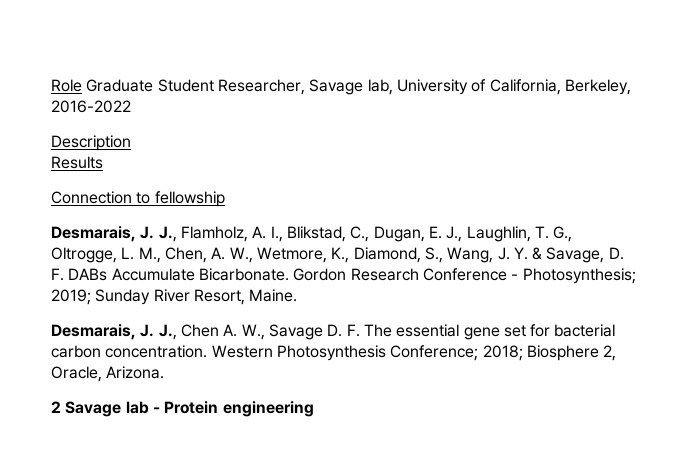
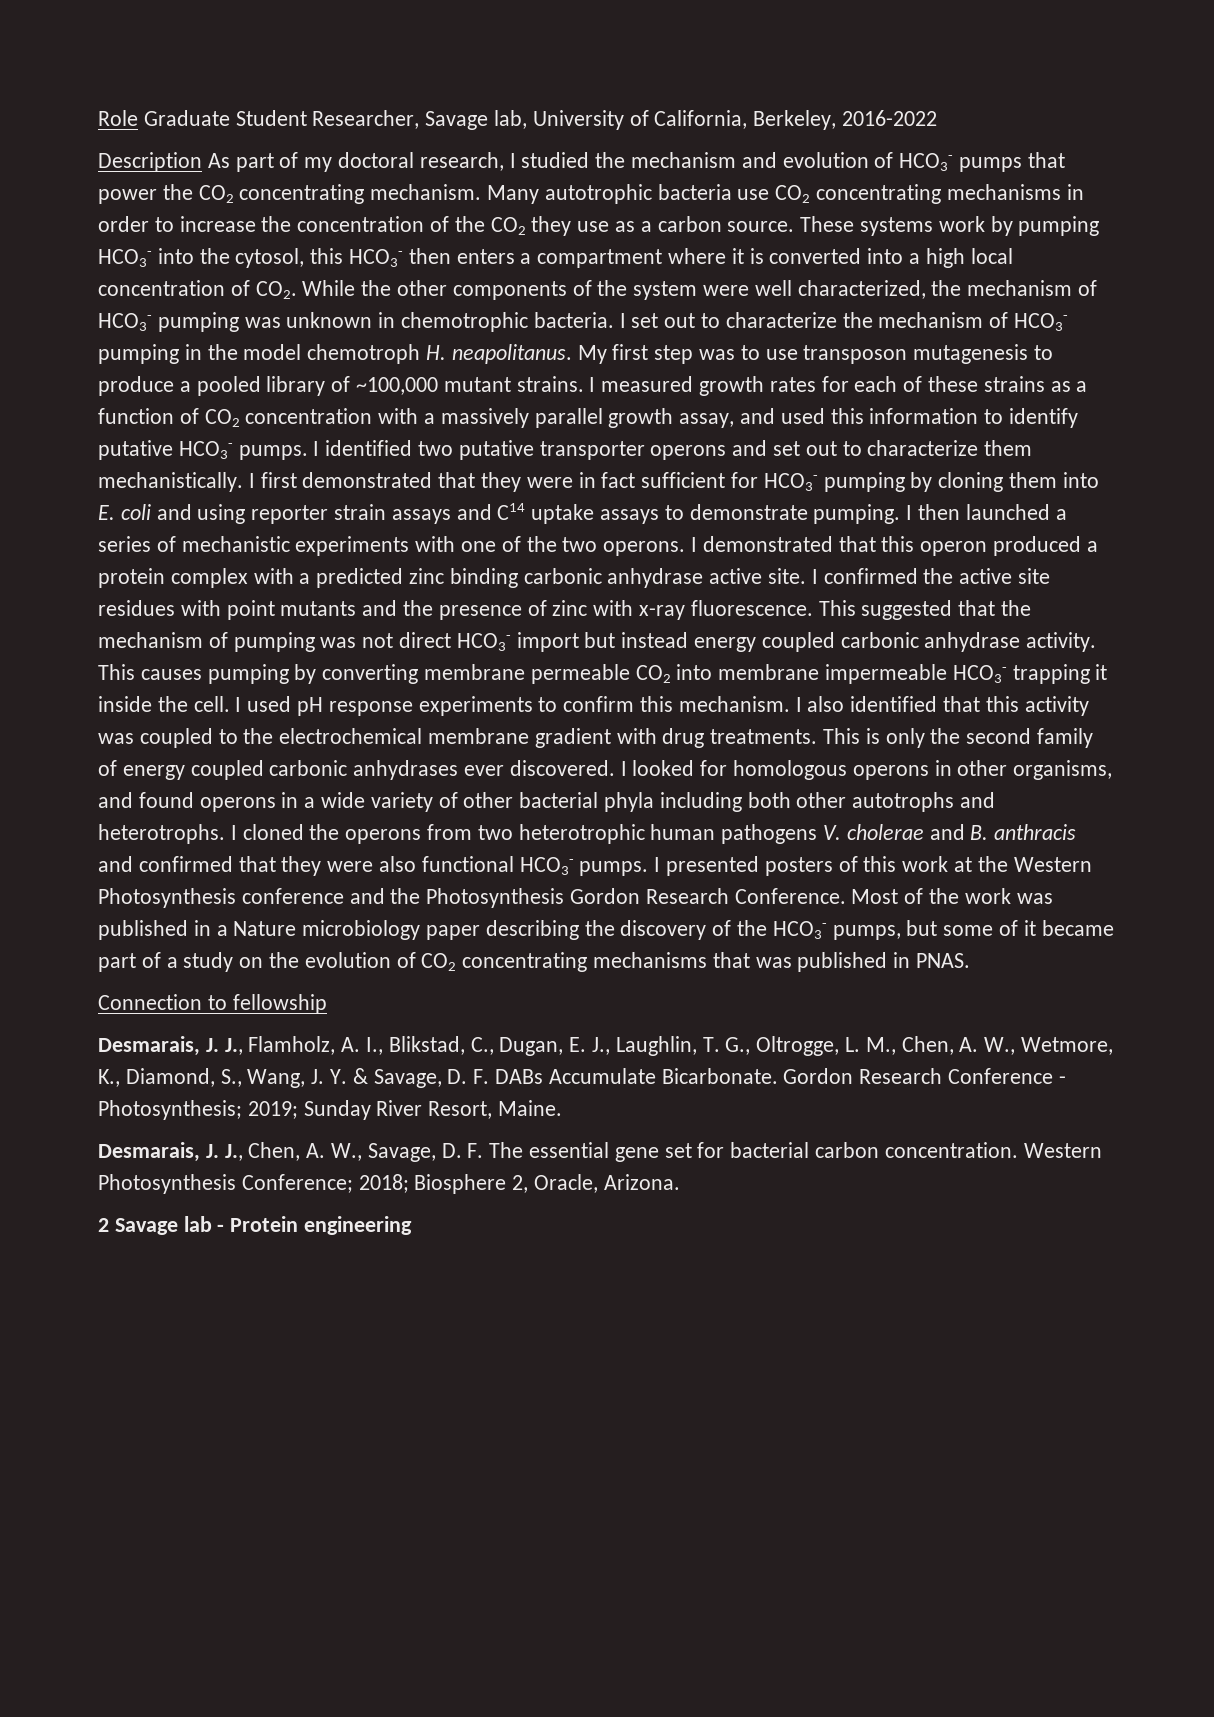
- Description
- Results
+ Description As part of my doctoral research, I studied the mechanism and evolution of HCO3- pumps that power the CO2 concentrating mechanism. Many autotrophic bacteria use CO2 concentrating mechanisms in order to increase the concentration of the CO2 they use as a carbon source. These systems work by pumping HCO3- into the cytosol, this HCO3- then enters a compartment where it is converted into a high local concentration of CO2. While the other components of the system were well characterized, the mechanism of HCO3- pumping was unknown in chemotrophic bacteria. I set out to characterize the mechanism of HCO3- pumping in the model chemotroph H. neapolitanus. My first step was to use transposon mutagenesis to produce a pooled library of ~100,000 mutant strains. I measured growth rates for each of these strains as a function of CO2 concentration with a massively parallel growth assay, and used this information to identify putative HCO3- pumps. I identified two putative transporter operons and set out to characterize them mechanistically. I first demonstrated that they were in fact sufficient for HCO3- pumping by cloning them into E. coli and using reporter strain assays and C14 uptake assays to demonstrate pumping. I then launched a series of mechanistic experiments with one of the two operons. I demonstrated that this operon produced a protein complex with a predicted zinc binding carbonic anhydrase active site. I confirmed the active site residues with point mutants and the presence of zinc with x-ray fluorescence. This suggested that the mechanism of pumping was not direct HCO3- import but instead energy coupled carbonic anhydrase activity. This causes pumping by converting membrane permeable CO2 into membrane impermeable HCO3- trapping it inside the cell. I used pH response experiments to confirm this mechanism. I also identified that this activity was coupled to the electrochemical membrane gradient with drug treatments. This is only the second family of energy coupled carbonic anhydrases ever discovered. I looked for homologous operons in other organisms, and found operons in a wide variety of other bacterial phyla including both other autotrophs and heterotrophs. I cloned the operons from two heterotrophic human pathogens V. cholerae and B. anthracis and confirmed that they were also functional HCO3- pumps. I presented posters of this work at the Western Photosynthesis conference and the Photosynthesis Gordon Research Conference. Most of the work was published in a Nature microbiology paper describing the discovery of the HCO3- pumps, but some of it became part of a study on the evolution of CO2 concentrating mechanisms that was published in PNAS.
- Desmarais, J. J., Chen A. W., Savage D. F. The essential gene set for bacterial carbon concentration.
+ Desmarais, J. J., Chen, A. W., Savage, D. F. The essential gene set for bacterial carbon concentration.

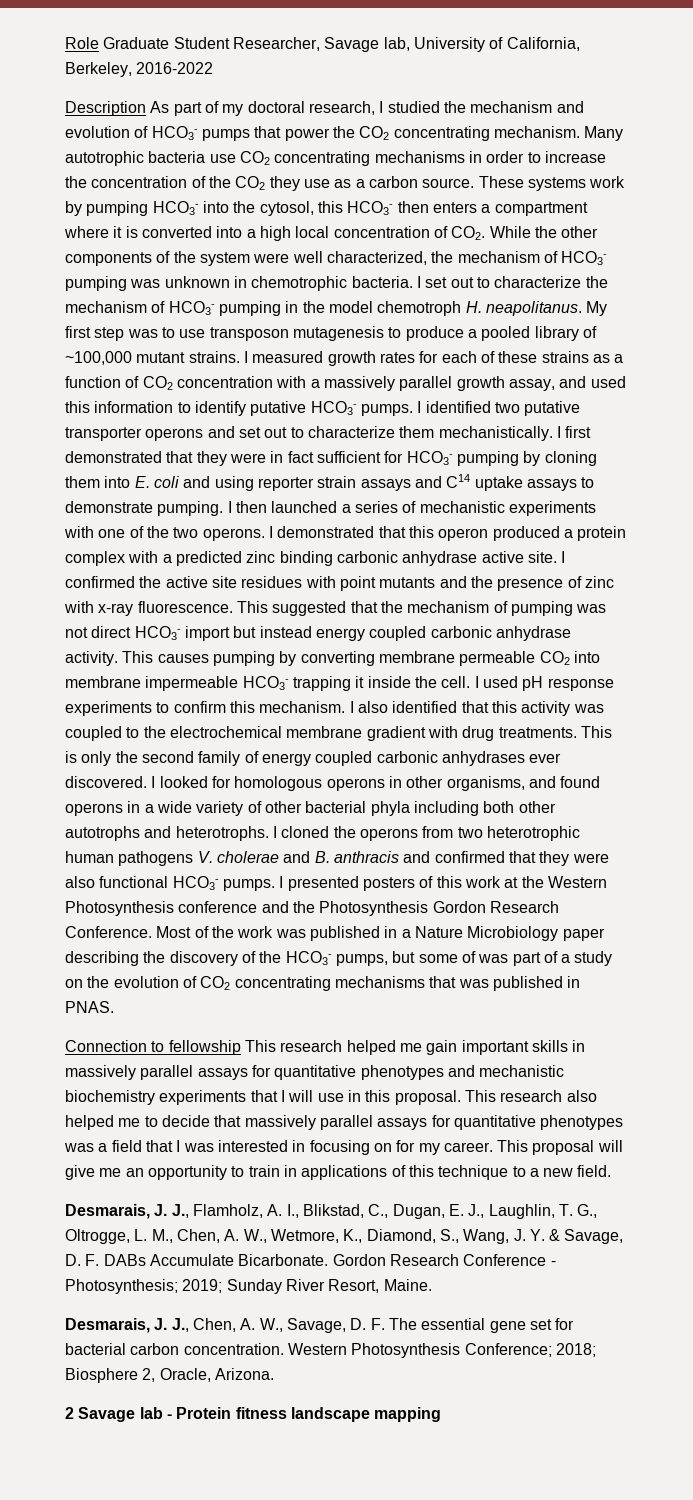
- Most of the work was published in a Nature microbiology paper describing the discovery of the HCO3- pumps, but some of it became part of a study on the evolution of CO2 concentrating mechanisms that was published in PNAS.
+ Most of the work was published in a Nature Microbiology paper describing the discovery of the HCO3- pumps, but some of was part of a study on the evolution of CO2 concentrating mechanisms that was published in PNAS.
- Connection to fellowship
+ Connection to fellowship This research helped me gain important skills in massively parallel assays for quantitative phenotypes and mechanistic biochemistry experiments that I will use in this proposal. This research also helped me to decide that massively parallel assays for quantitative phenotypes was a field that I was interested in focusing on for my career. This proposal will give me an opportunity to train in applications of this technique to a new field.
- 2 Savage lab - Protein engineering
+ 2 Savage lab - Protein fitness landscape mapping

